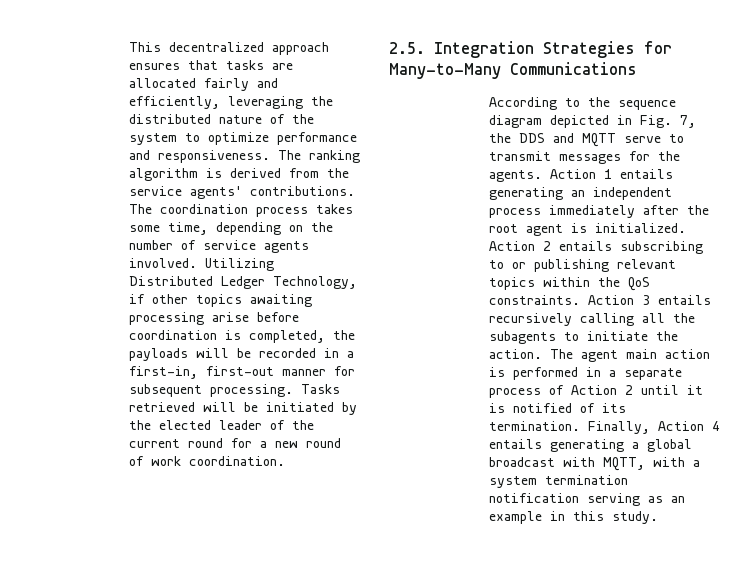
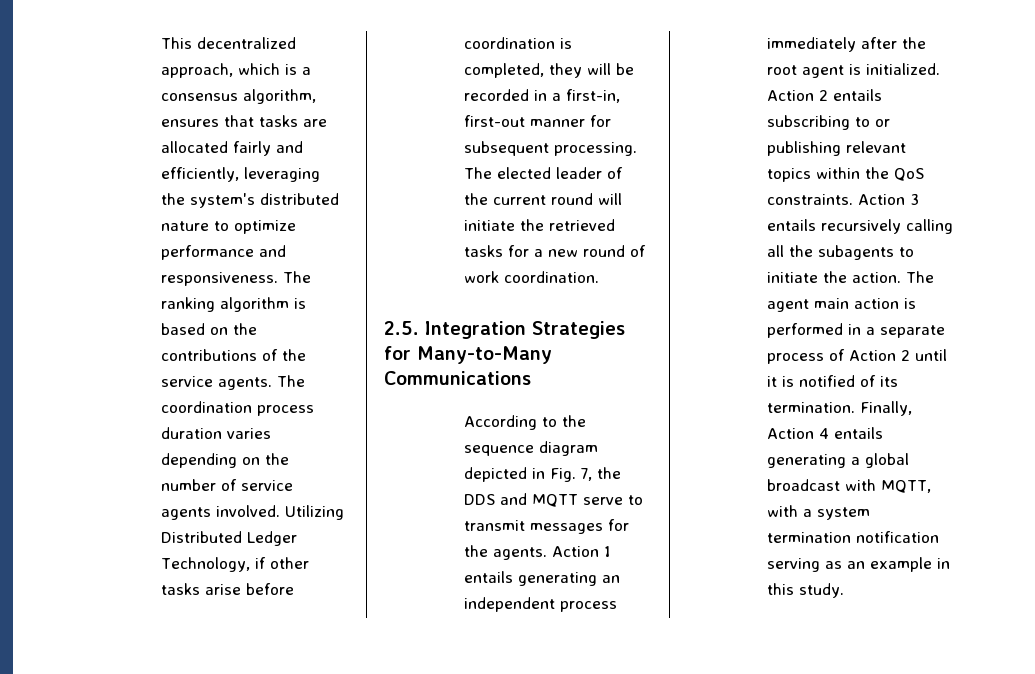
- This decentralized approach ensures that tasks are allocated fairly and efficiently, leveraging the distributed nature of the system to optimize performance and responsiveness.
+ This decentralized approach, which is a consensus algorithm, ensures that tasks are allocated fairly and efficiently, leveraging the system's distributed nature to optimize performance and responsiveness.
- The ranking algorithm is derived from the service agents' contributions. The coordination process takes some time, depending on the number of service agents involved.
+ The ranking algorithm is based on the contributions of the service agents. The coordination process duration varies depending on the number of service agents involved.
- Utilizing Distributed Ledger Technology, if other topics awaiting processing arise before coordination is completed, the payloads will be recorded in a first-in, first-out manner for subsequent processing.
+ Utilizing Distributed Ledger Technology, if other tasks arise before coordination is completed, they will be recorded in a first-in, first-out manner for subsequent processing.
- Tasks retrieved will be initiated by the elected leader of the current round for a new round of work coordination.
+ The elected leader of the current round will initiate the retrieved tasks for a new round of work coordination.

